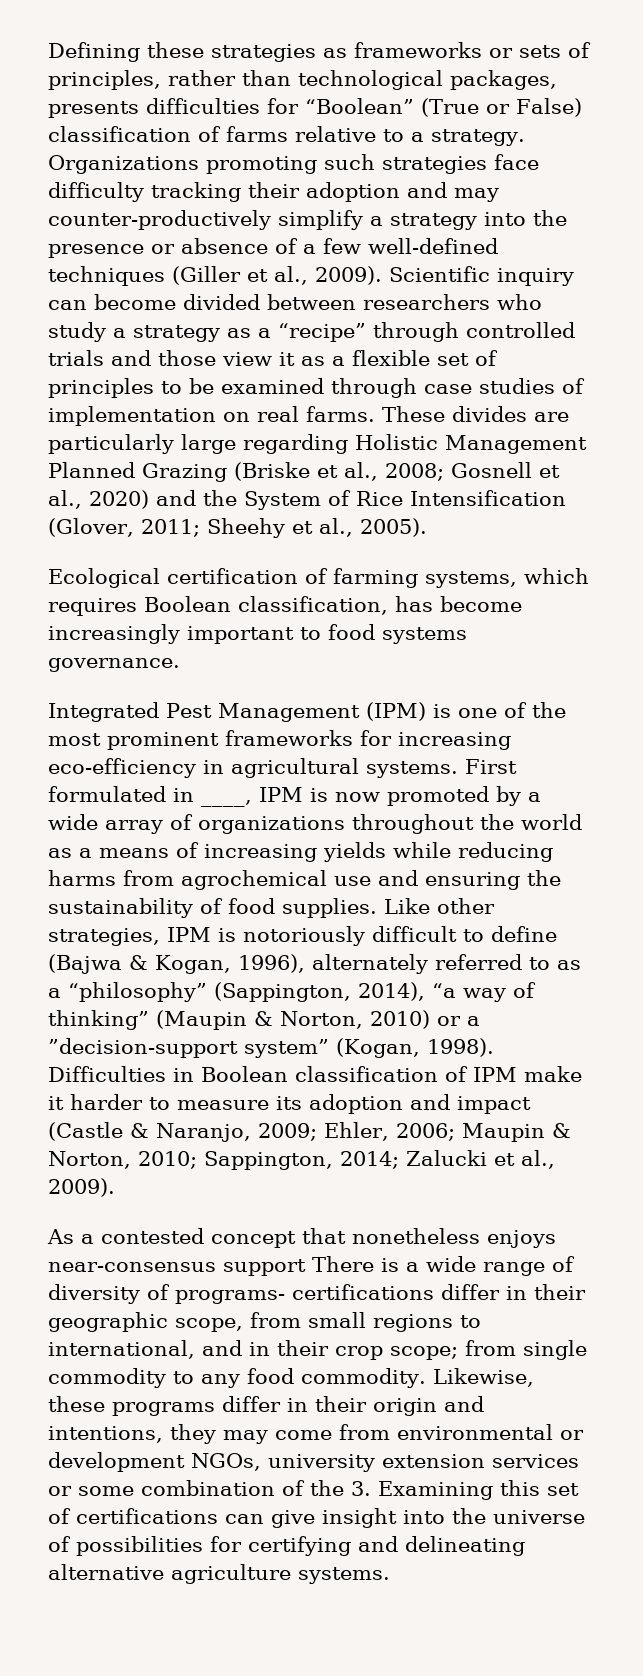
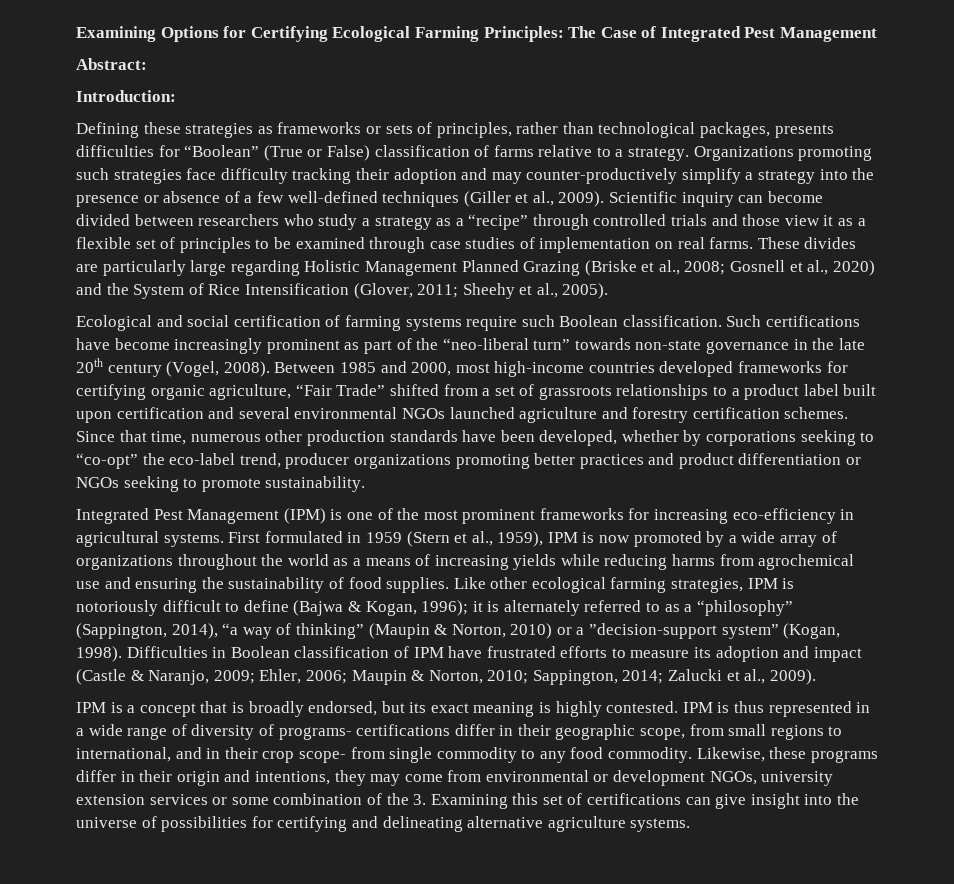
+ Examining Options for Certifying Ecological Farming Principles: The Case of Integrated Pest Management
+ Abstract:
+ Introduction:
- Ecological certification of farming systems, which requires Boolean classification, has become increasingly important to food systems governance.
+ Ecological and social certification of farming systems require such Boolean classification. Such certifications have become increasingly prominent as part of the “neo-liberal turn” towards non-state governance in the late 20th century (Vogel, 2008). Between 1985 and 2000, most high-income countries developed frameworks for certifying organic agriculture, “Fair Trade” shifted from a set of grassroots relationships to a product label built upon certification and several environmental NGOs launched agriculture and forestry certification schemes. Since that time, numerous other production standards have been developed, whether by corporations seeking to “co-opt” the eco-label trend, producer organizations promoting better practices and product differentiation or NGOs seeking to promote sustainability.
- First formulated in ____, IPM is now promoted by a wide array of organizations throughout the world as a means of increasing yields while reducing harms from agrochemical use and ensuring the sustainability of food supplies.
+ First formulated in 1959 (Stern et al., 1959), IPM is now promoted by a wide array of organizations throughout the world as a means of increasing yields while reducing harms from agrochemical use and ensuring the sustainability of food supplies.
- Like other strategies, IPM is notoriously difficult to define (Bajwa & Kogan, 1996), alternately referred to as a “philosophy” (Sappington, 2014), “a way of thinking” (Maupin & Norton, 2010) or a ”decision-support system” (Kogan, 1998).
+ Like other ecological farming strategies, IPM is notoriously difficult to define (Bajwa & Kogan, 1996); it is alternately referred to as a “philosophy” (Sappington, 2014), “a way of thinking” (Maupin & Norton, 2010) or a ”decision-support system” (Kogan, 1998).
- Difficulties in Boolean classification of IPM make it harder to measure its adoption and impact (Castle & Naranjo, 2009; Ehler, 2006; Maupin & Norton, 2010; Sappington, 2014; Zalucki et al., 2009).
+ Difficulties in Boolean classification of IPM have frustrated efforts to measure its adoption and impact (Castle & Naranjo, 2009; Ehler, 2006; Maupin & Norton, 2010; Sappington, 2014; Zalucki et al., 2009).
- As a contested concept that nonetheless enjoys near-consensus support There is a wide range of diversity of programs- certifications differ in their geographic scope, from small regions to international, and in their crop scope; from single commodity to any food commodity.
+ IPM is a concept that is broadly endorsed, but its exact meaning is highly contested. IPM is thus represented in a wide range of diversity of programs- certifications differ in their geographic scope, from small regions to international, and in their crop scope- from single commodity to any food commodity.

